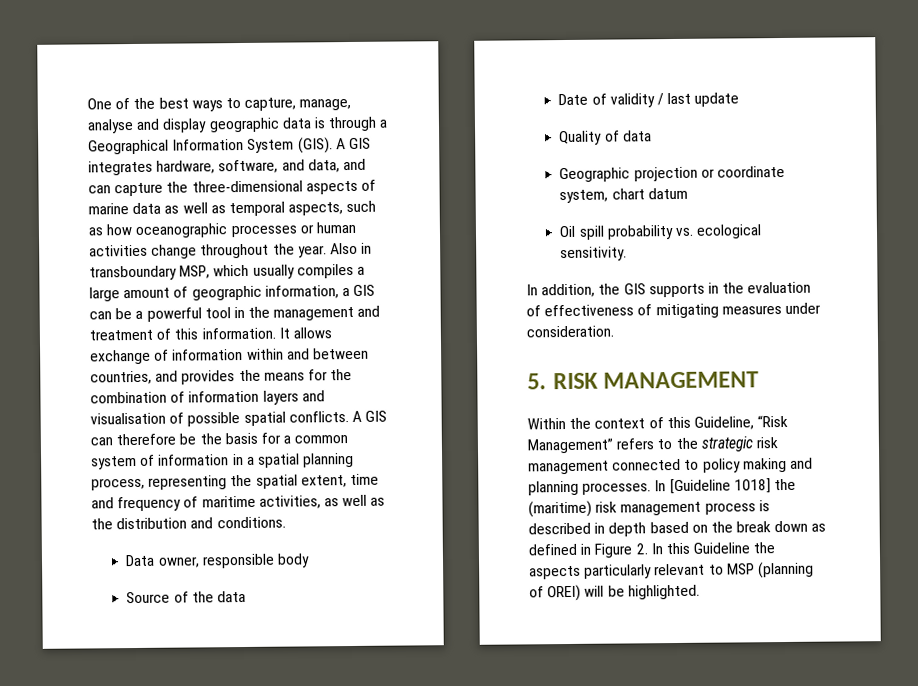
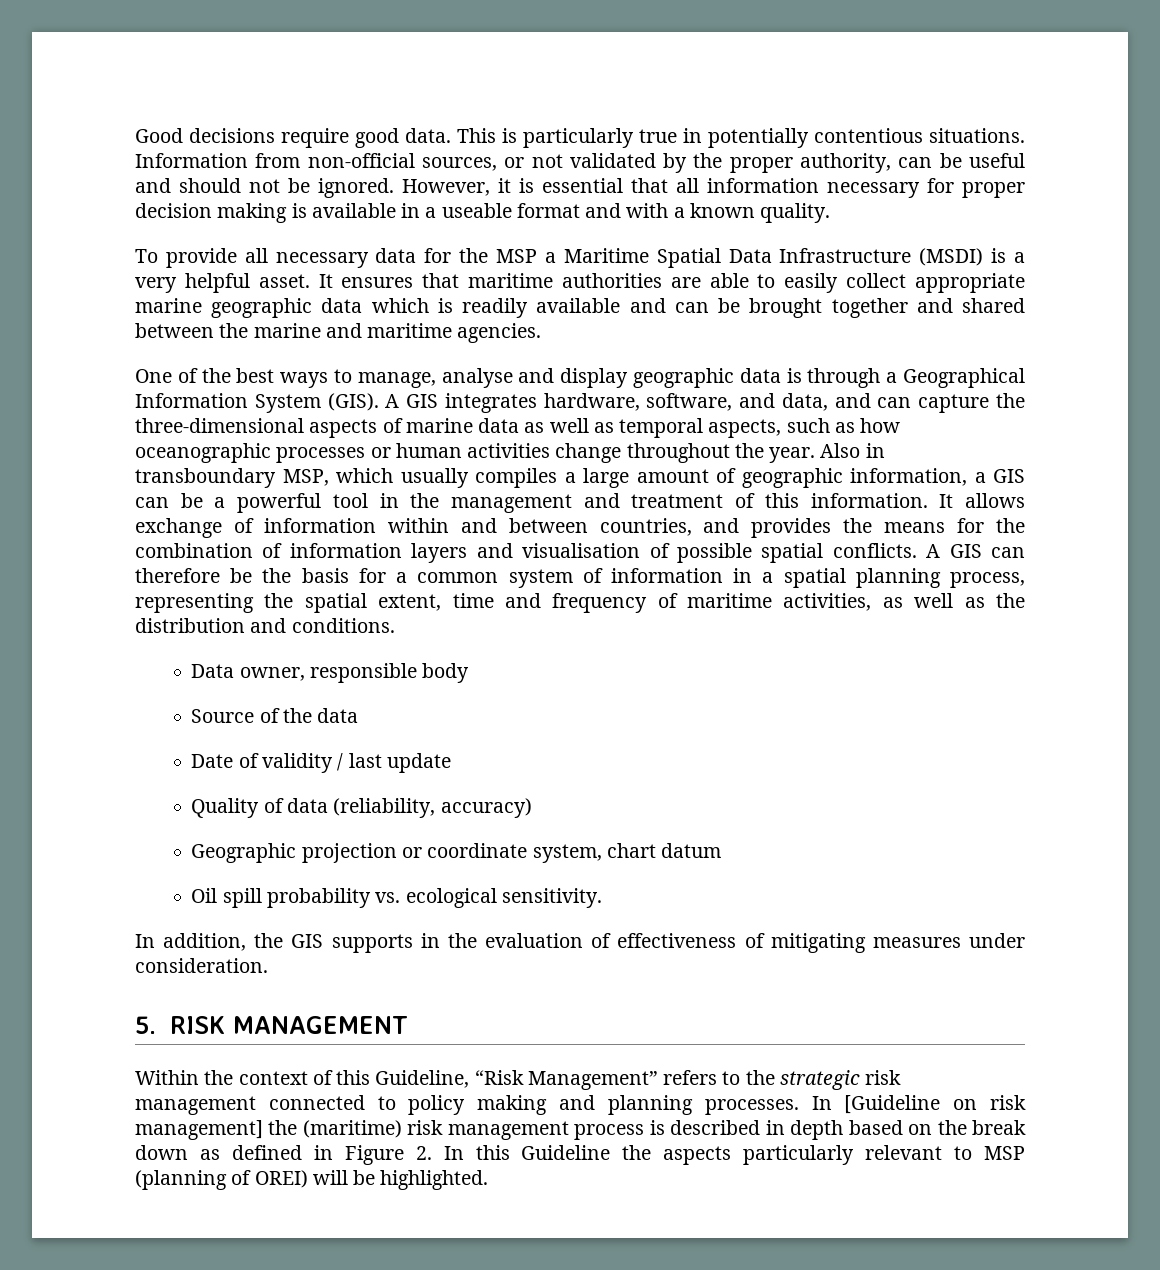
+ Good decisions require good data. This is particularly true in potentially contentious situations. Information from non-official sources, or not validated by the proper authority, can be useful and should not be ignored. However, it is essential that all information necessary for proper decision making is available in a useable format and with a known quality.
+ To provide all necessary data for the MSP a Maritime Spatial Data Infrastructure (MSDI) is a very helpful asset. It ensures that maritime authorities are able to easily collect appropriate marine geographic data which is readily available and can be brought together and shared between the marine and maritime agencies.
- One of the best ways to capture, manage, analyse and display geographic data is through a Geographical Information System (GIS).
+ One of the best ways to manage, analyse and display geographic data is through a Geographical Information System (GIS).
- Quality of data
+ Quality of data (reliability, accuracy)
- In [Guideline 1018] the (maritime) risk management process is described in depth based on the break down as defined in Figure 2. In this Guideline the aspects particularly relevant to MSP (planning of OREI) will be highlighted.
+ In [Guideline on risk management] the (maritime) risk management process is described in depth based on the break down as defined in Figure 2. In this Guideline the aspects particularly relevant to MSP (planning of OREI) will be highlighted.

